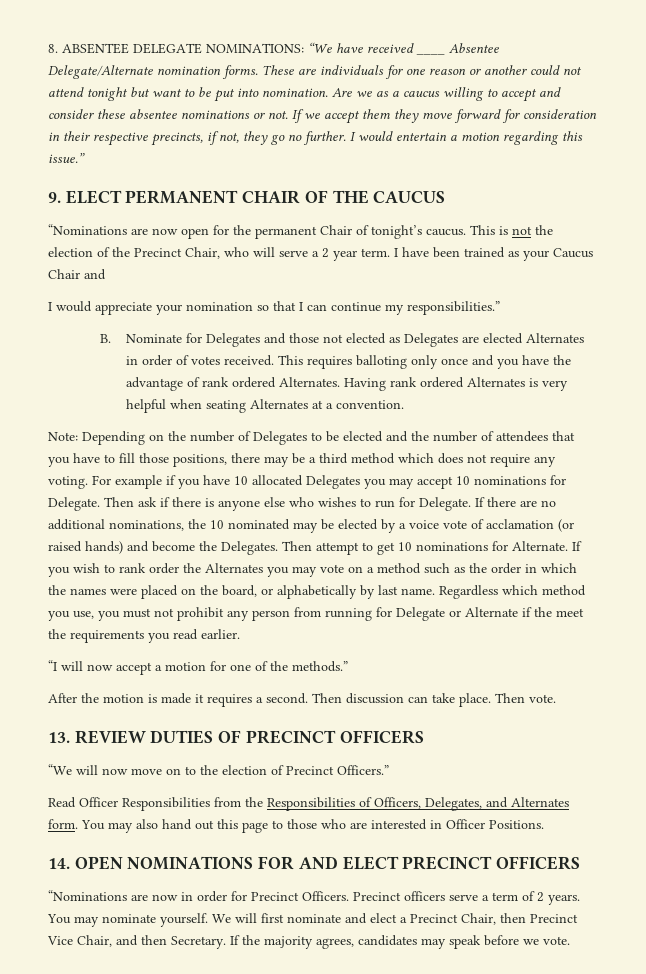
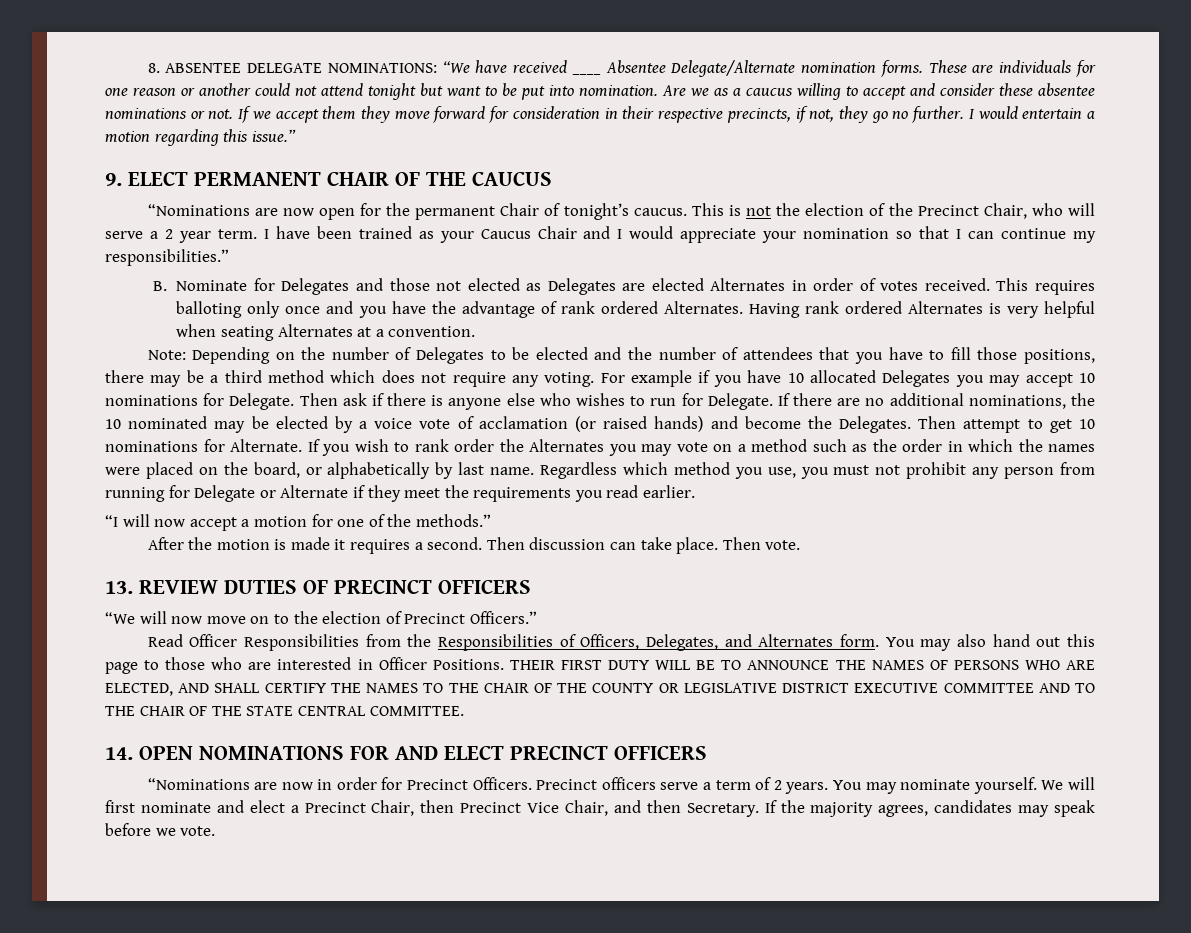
- I have been trained as your Caucus Chair and
- I would appreciate your nomination so that I can continue my responsibilities.”
+ I have been trained as your Caucus Chair and I would appreciate your nomination so that I can continue my responsibilities.”
- Regardless which method you use, you must not prohibit any person from running for Delegate or Alternate if the meet the requirements you read earlier.
+ Regardless which method you use, you must not prohibit any person from running for Delegate or Alternate if they meet the requirements you read earlier.
+ THEIR FIRST DUTY WILL BE TO ANNOUNCE THE NAMES OF PERSONS WHO ARE ELECTED, AND SHALL CERTIFY THE NAMES TO THE CHAIR OF THE COUNTY OR LEGISLATIVE DISTRICT EXECUTIVE COMMITTEE AND TO THE CHAIR OF THE STATE CENTRAL COMMITTEE.

